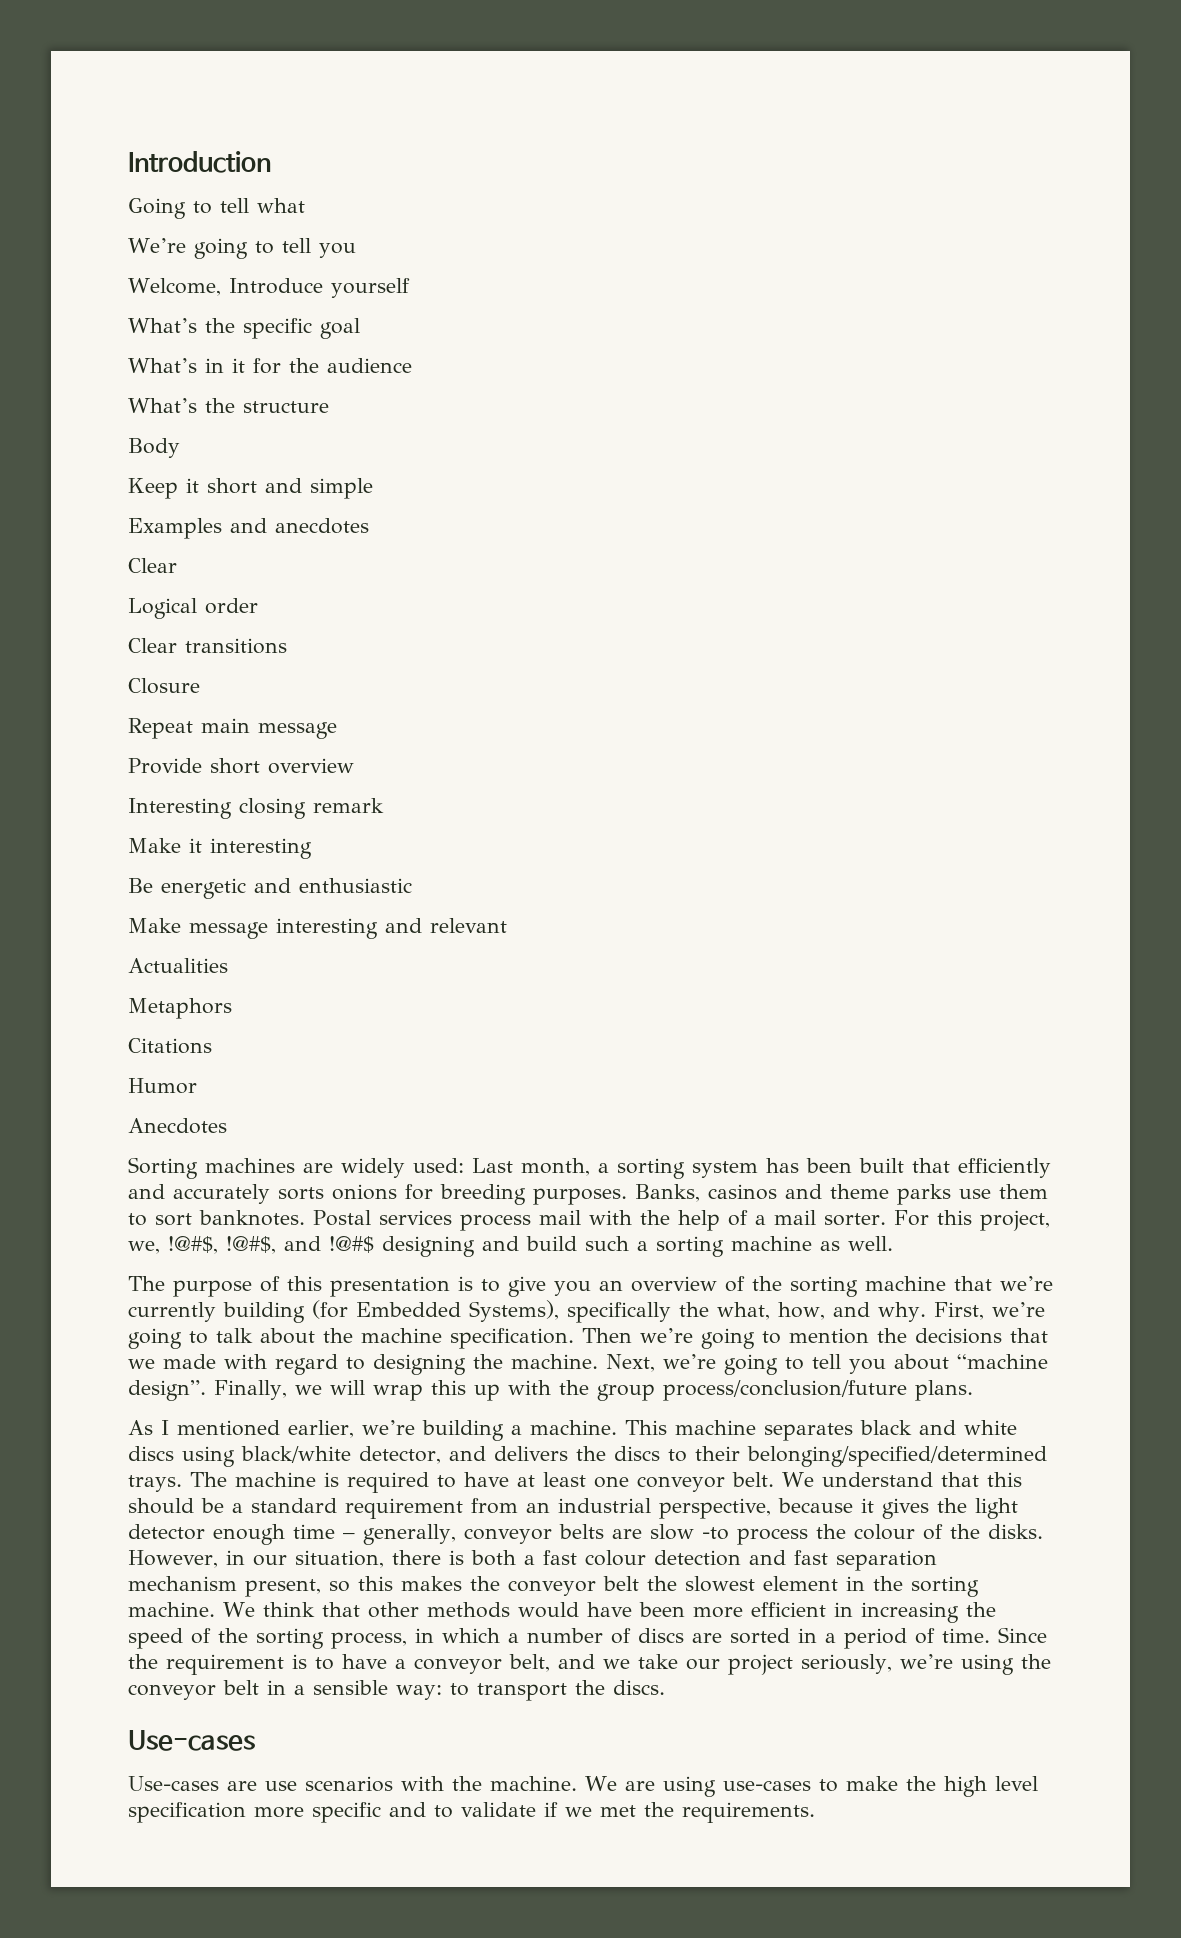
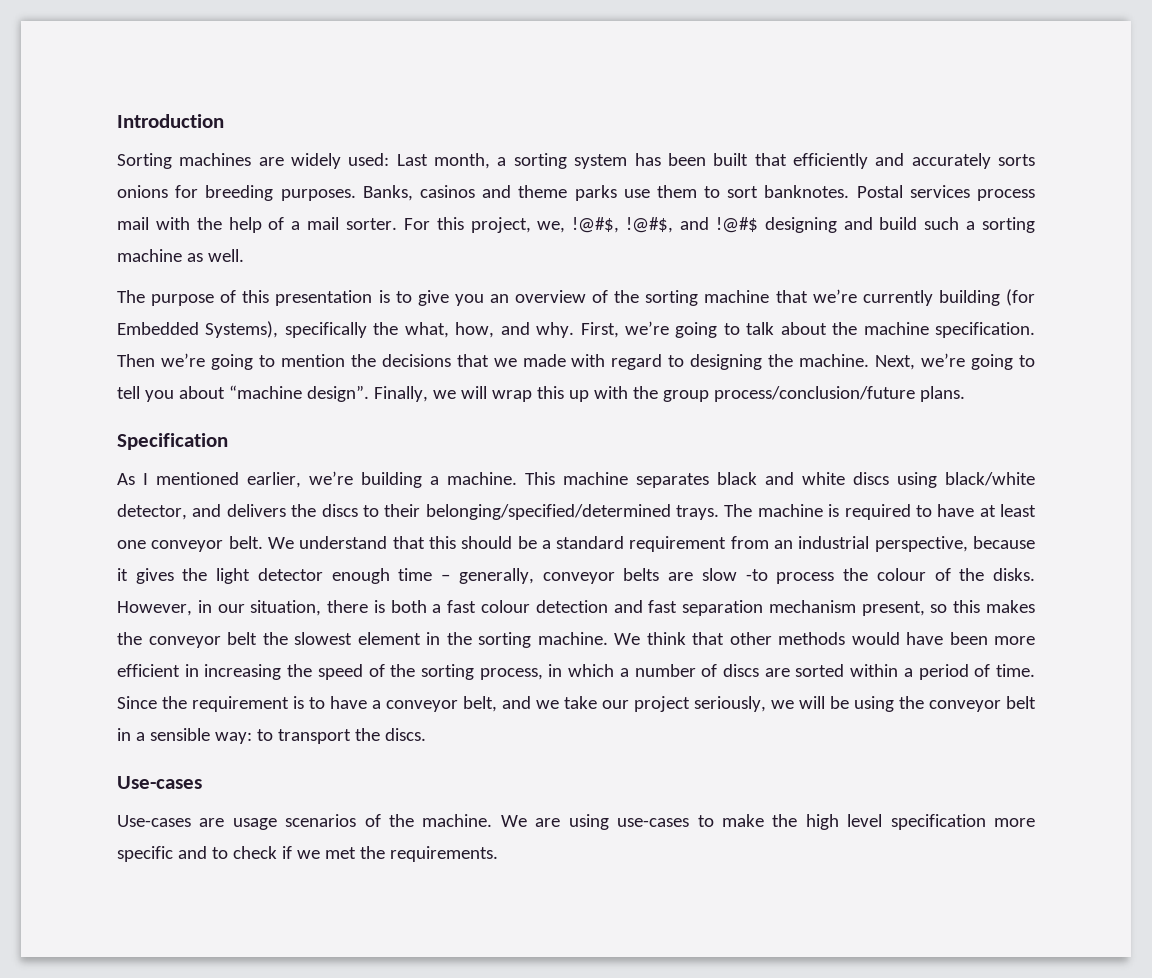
- Going to tell what
- We’re going to tell you
- Welcome, Introduce yourself
- What’s the specific goal
- What’s in it for the audience
- What’s the structure
- Body
- Keep it short and simple
- Examples and anecdotes
- Clear
- Logical order
- Clear transitions
- Closure
- Repeat main message
- Provide short overview
- Interesting closing remark
- Make it interesting
- Be energetic and enthusiastic
- Make message interesting and relevant
- Actualities
- Metaphors
- Citations
- Humor
- Anecdotes
+ Specification
- We think that other methods would have been more efficient in increasing the speed of the sorting process, in which a number of discs are sorted in a period of time.
+ We think that other methods would have been more efficient in increasing the speed of the sorting process, in which a number of discs are sorted within a period of time.
- Since the requirement is to have a conveyor belt, and we take our project seriously, we’re using the conveyor belt in a sensible way: to transport the discs.
+ Since the requirement is to have a conveyor belt, and we take our project seriously, we will be using the conveyor belt in a sensible way: to transport the discs.
- Use-cases are use scenarios with the machine.
+ Use-cases are usage scenarios of the machine.
- We are using use-cases to make the high level specification more specific and to validate if we met the requirements.
+ We are using use-cases to make the high level specification more specific and to check if we met the requirements.

